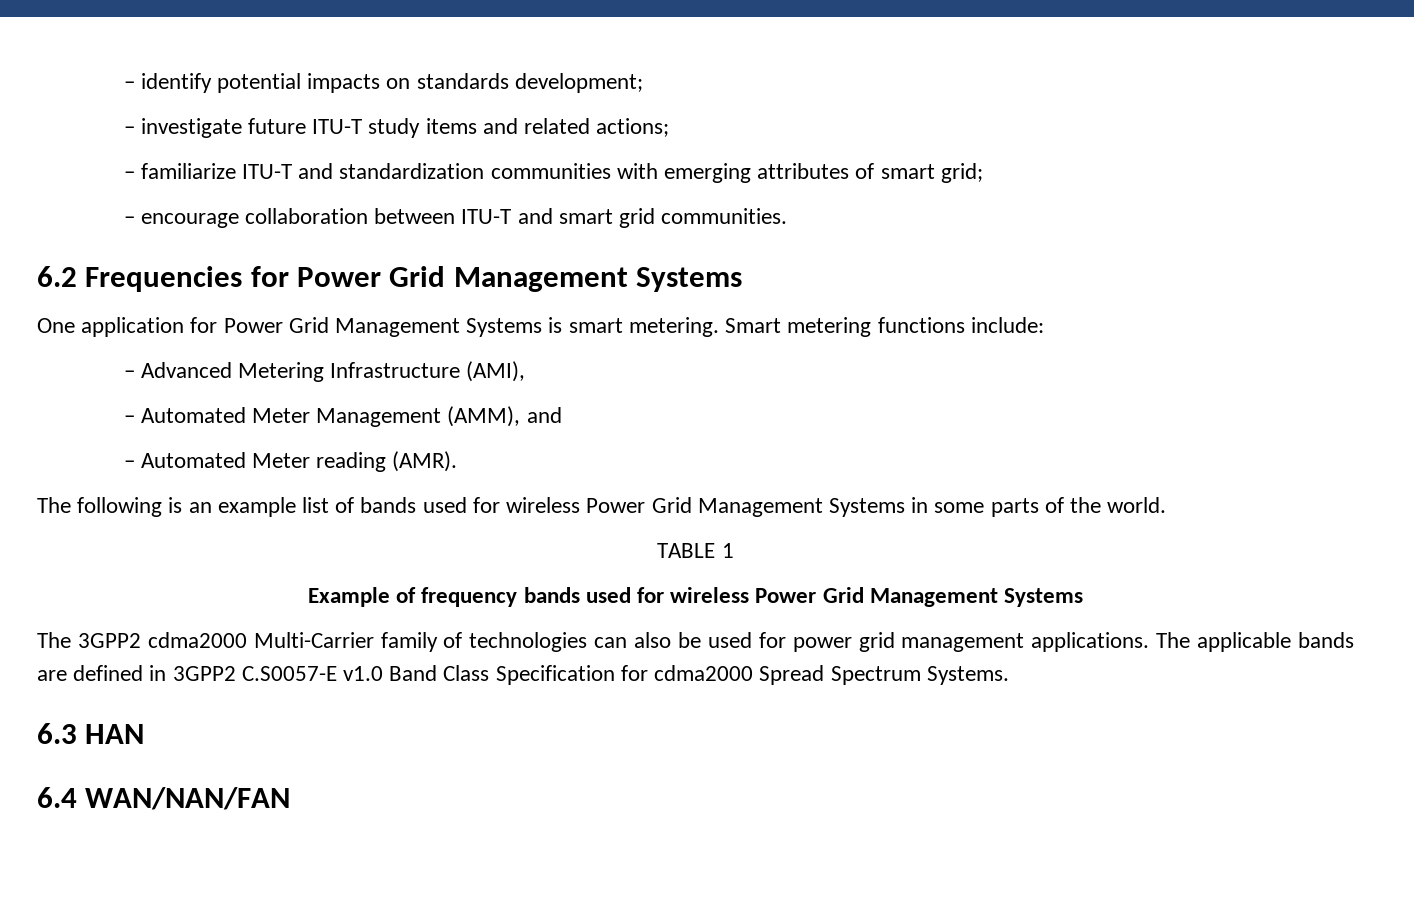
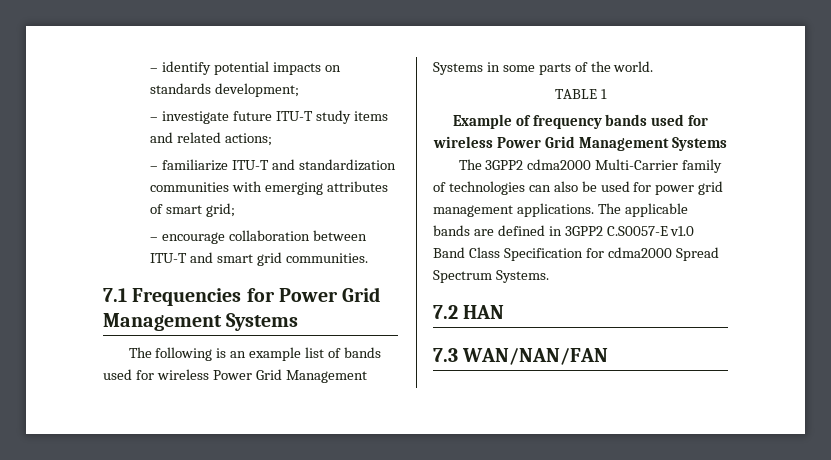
- 6.2 Frequencies for Power Grid Management Systems
+ 7.1 Frequencies for Power Grid Management Systems
- One application for Power Grid Management Systems is smart metering. Smart metering functions include:
- – Advanced Metering Infrastructure (AMI),
- – Automated Meter Management (AMM), and
- – Automated Meter reading (AMR).
- 6.3 HAN
+ 7.2 HAN
- 6.4 WAN/NAN/FAN
+ 7.3 WAN/NAN/FAN

